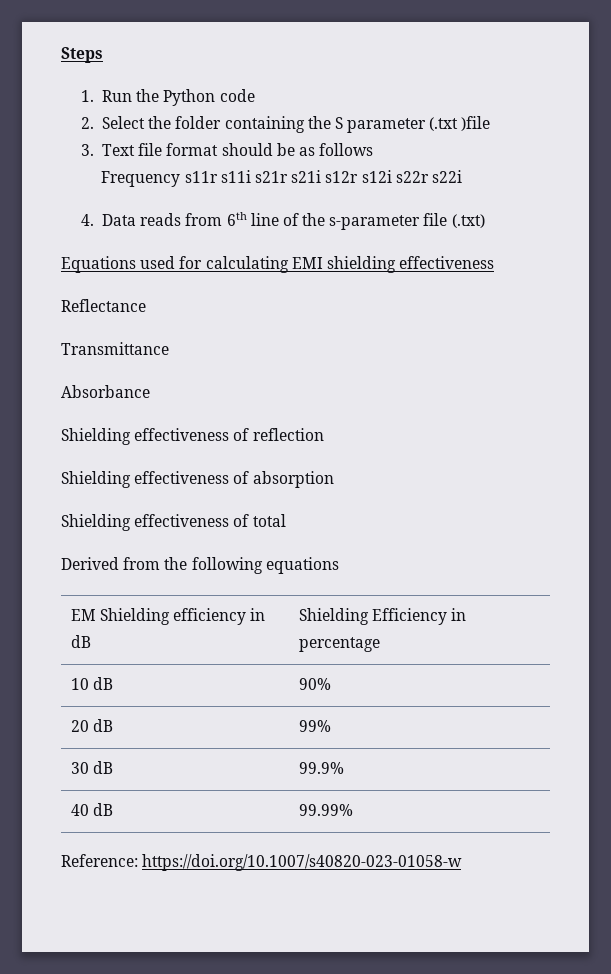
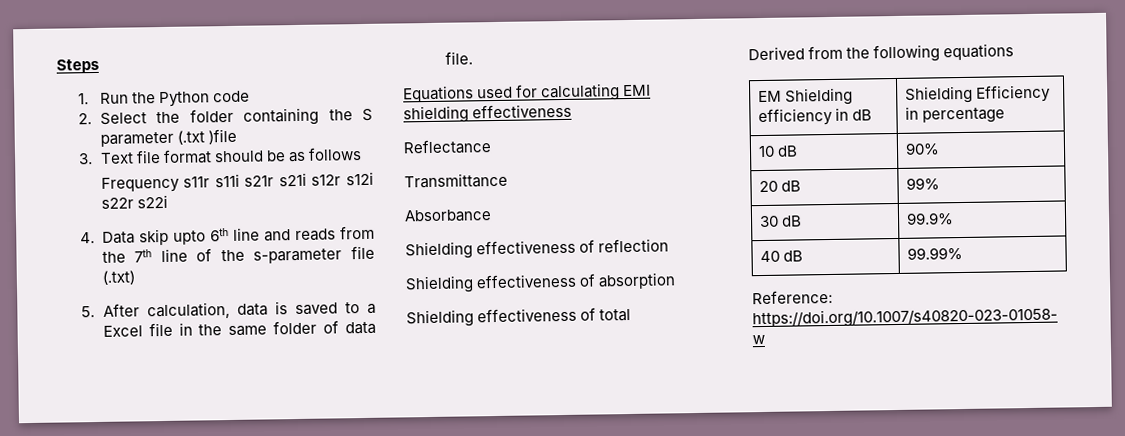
- 4. Data reads from 6th line of the s-parameter file (.txt)
+ 4. Data skip upto 6th line and reads from the 7th line of the s-parameter file (.txt)
+ 5. After calculation, data is saved to a Excel file in the same folder of data file.

